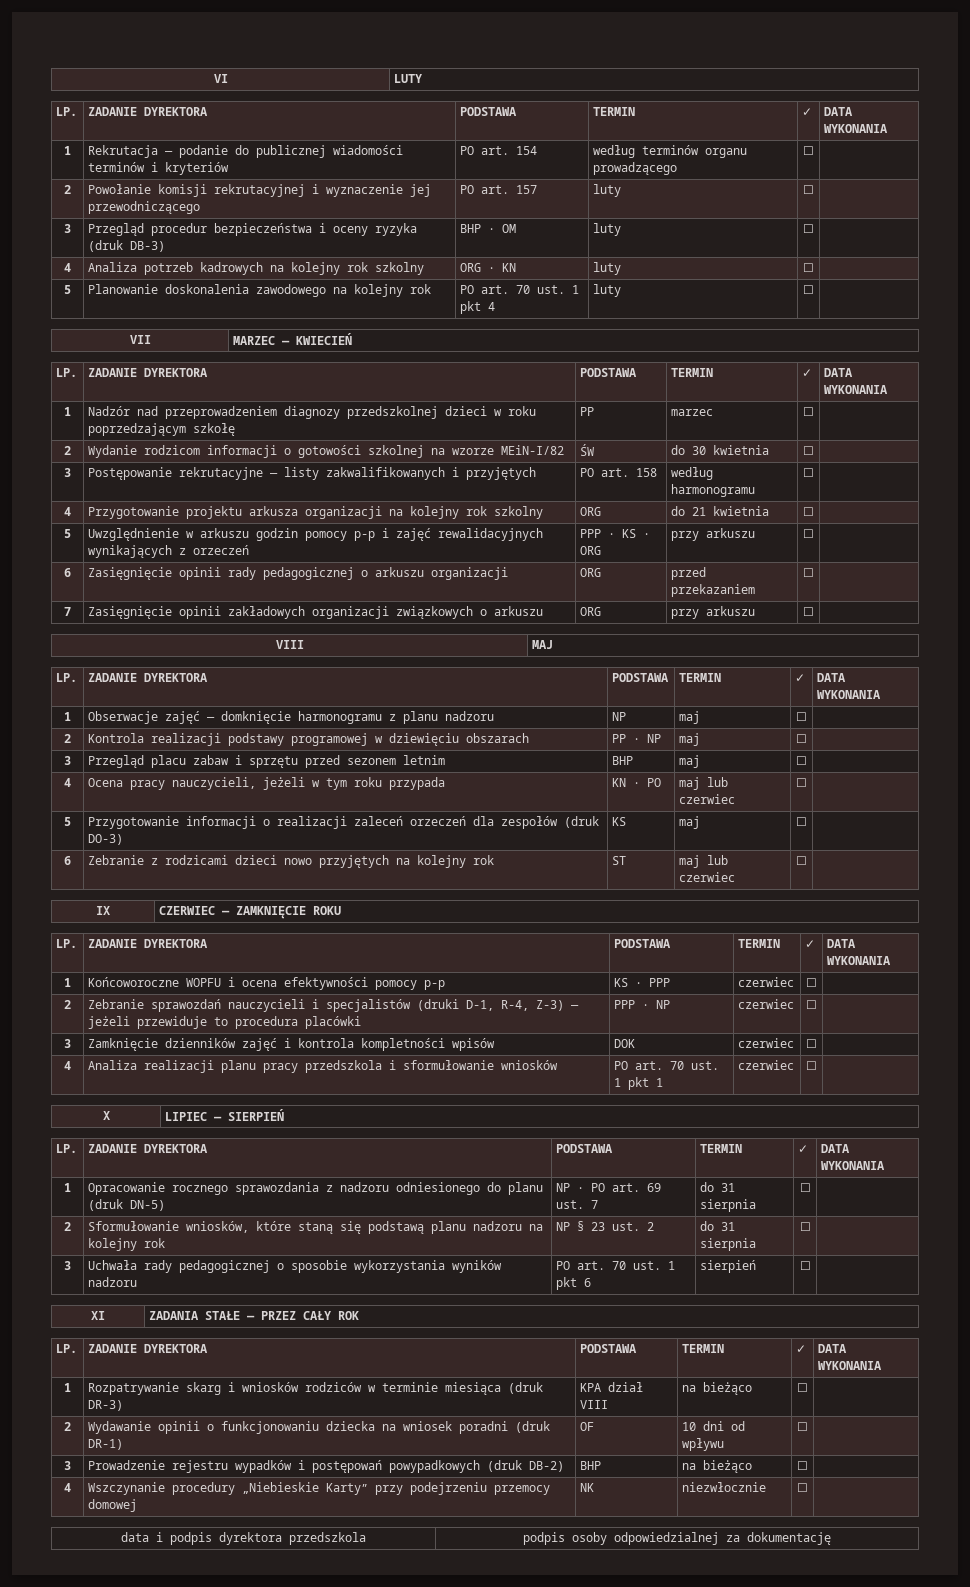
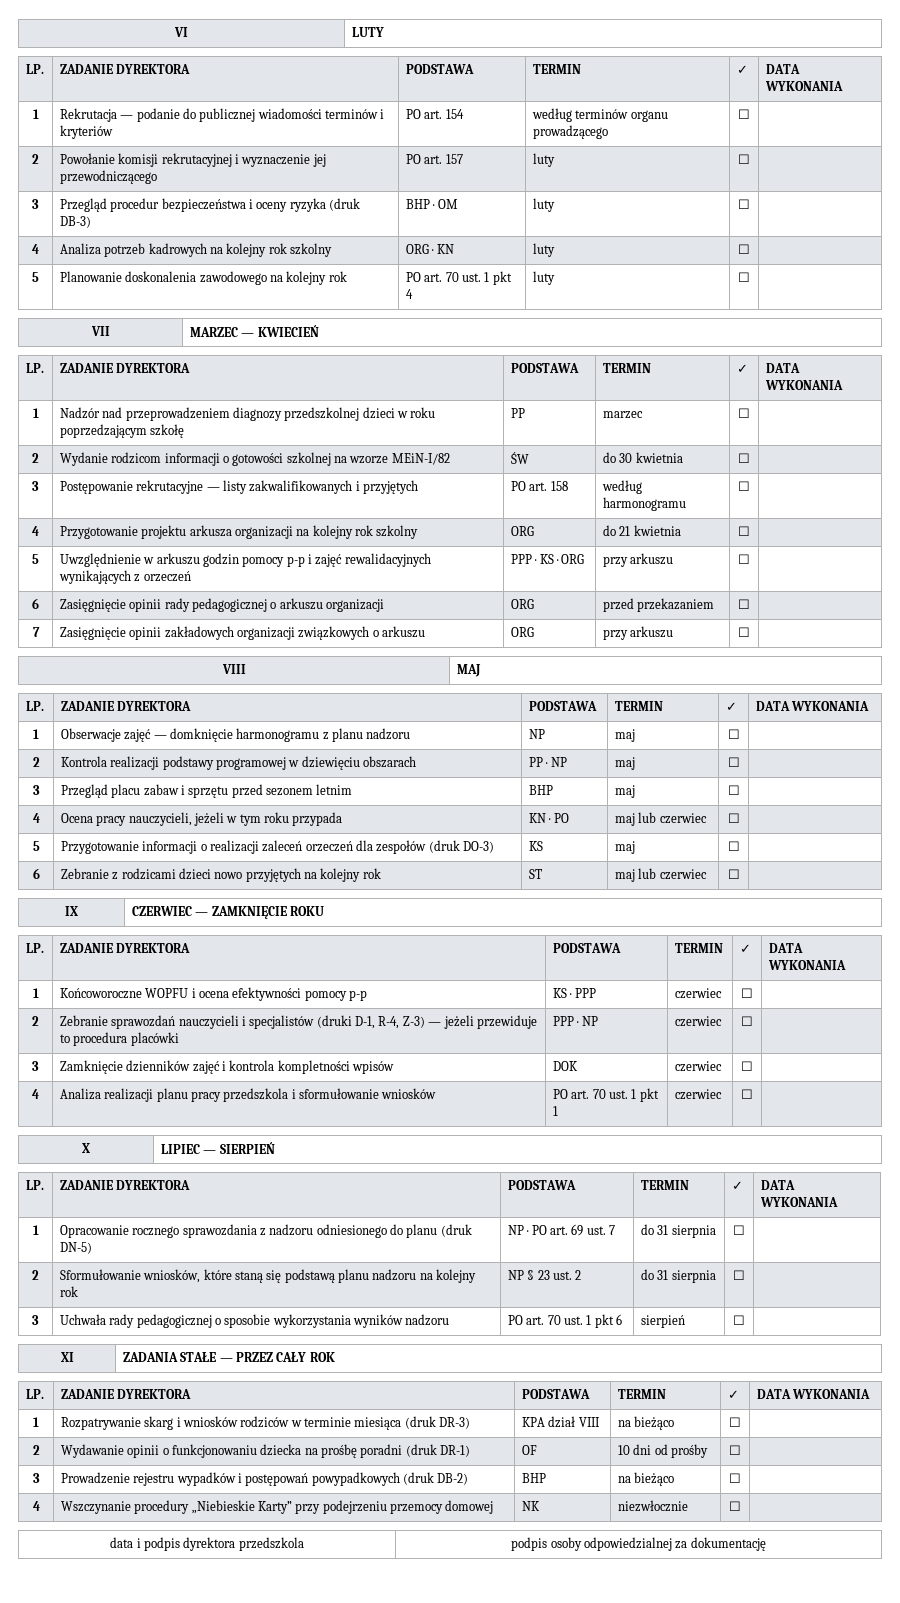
- 2 | Wydawanie opinii o funkcjonowaniu dziecka na wniosek poradni (druk DR-1) | OF | 10 dni od wpływu | ☐ |
+ 2 | Wydawanie opinii o funkcjonowaniu dziecka na prośbę poradni (druk DR-1) | OF | 10 dni od prośby | ☐ |

